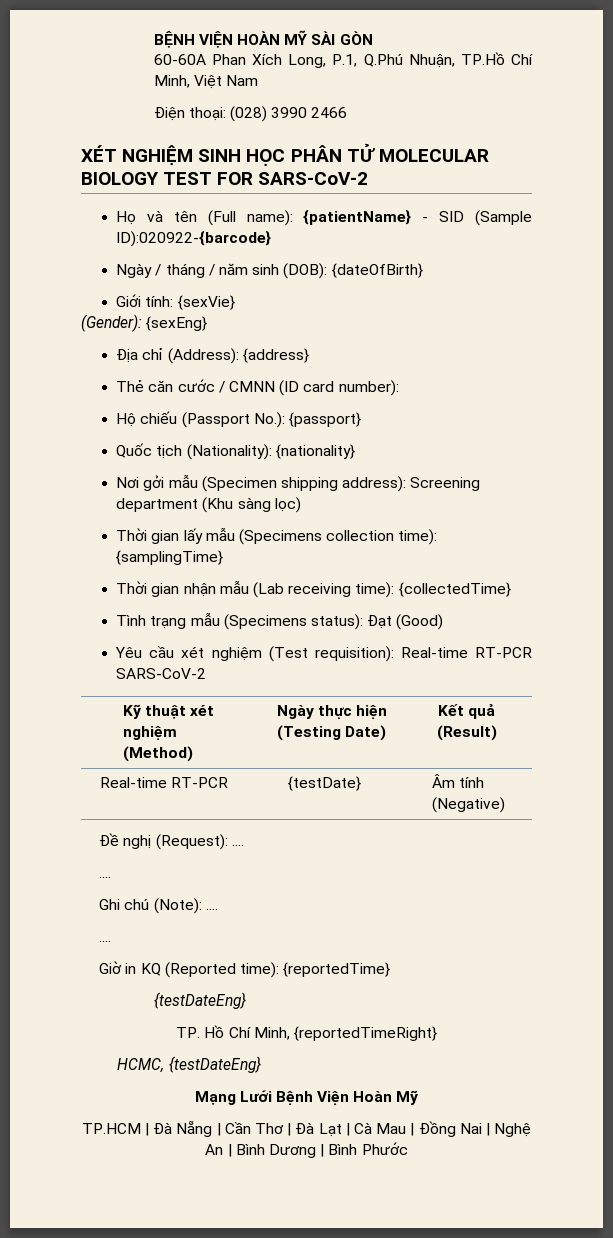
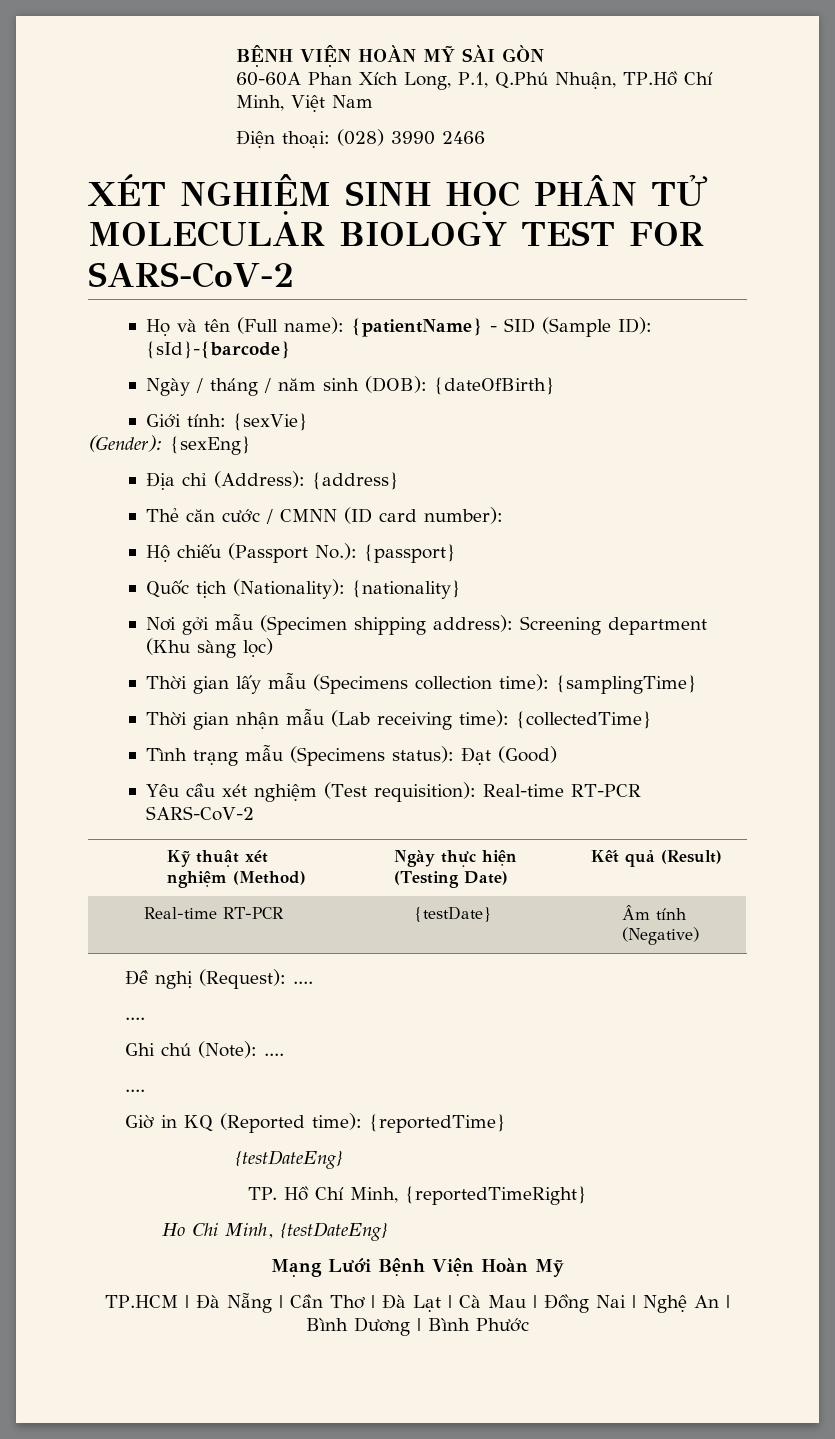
- Họ và tên (Full name): {patientName} - SID (Sample ID):020922-{barcode}
+ Họ và tên (Full name): {patientName} - SID (Sample ID): {sId}-{barcode}
- HCMC, {testDateEng}
+ Ho Chi Minh, {testDateEng}

